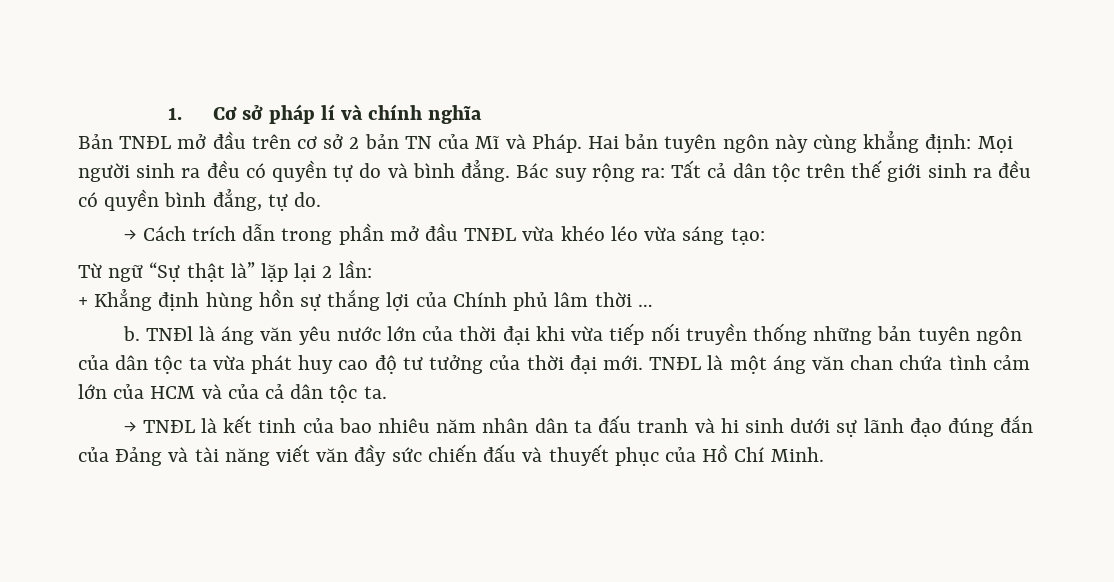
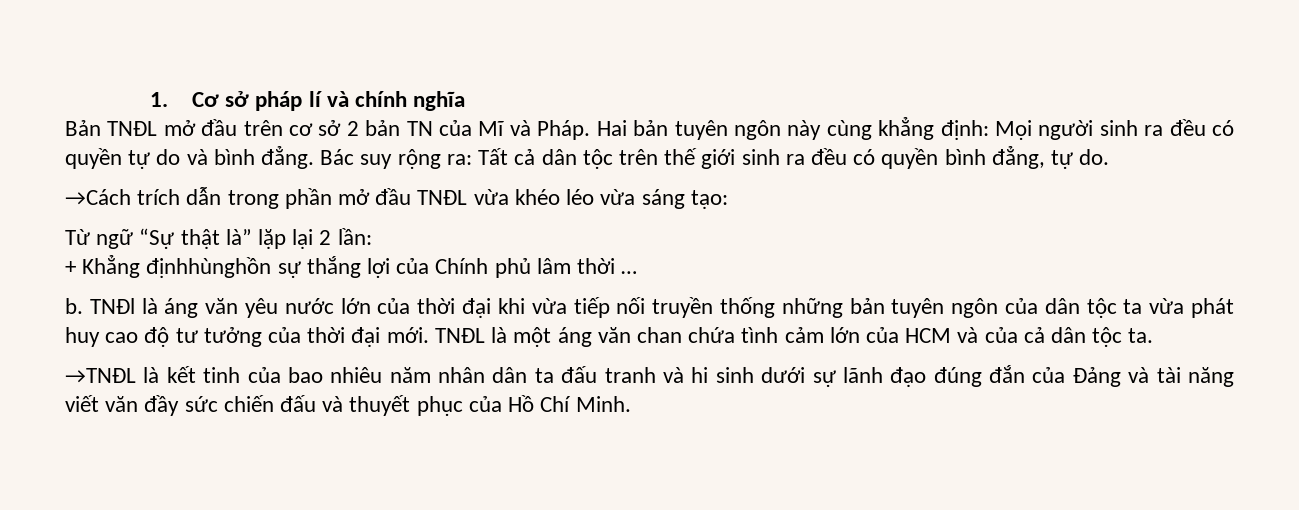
- → Cách trích dẫn trong phần mở đầu TNĐL vừa khéo léo vừa sáng tạo:
+ →Cách trích dẫn trong phần mở đầu TNĐL vừa khéo léo vừa sáng tạo:
- + Khẳng định hùng hồn sự thắng lợi của Chính phủ lâm thời …
+ + Khẳng địnhhùnghồn sự thắng lợi của Chính phủ lâm thời …
- → TNĐL là kết tinh của bao nhiêu năm nhân dân ta đấu tranh và hi sinh dưới sự lãnh đạo đúng đắn của Đảng và tài năng viết văn đầy sức chiến đấu và thuyết phục của Hồ Chí Minh.
+ →TNĐL là kết tinh của bao nhiêu năm nhân dân ta đấu tranh và hi sinh dưới sự lãnh đạo đúng đắn của Đảng và tài năng viết văn đầy sức chiến đấu và thuyết phục của Hồ Chí Minh.

